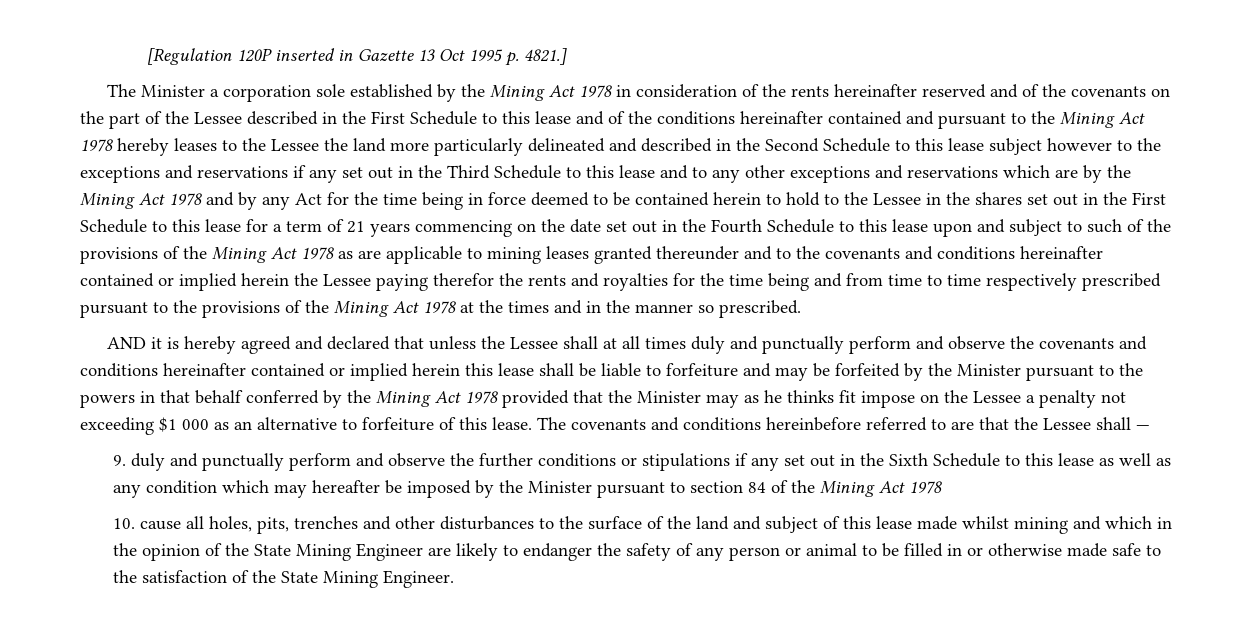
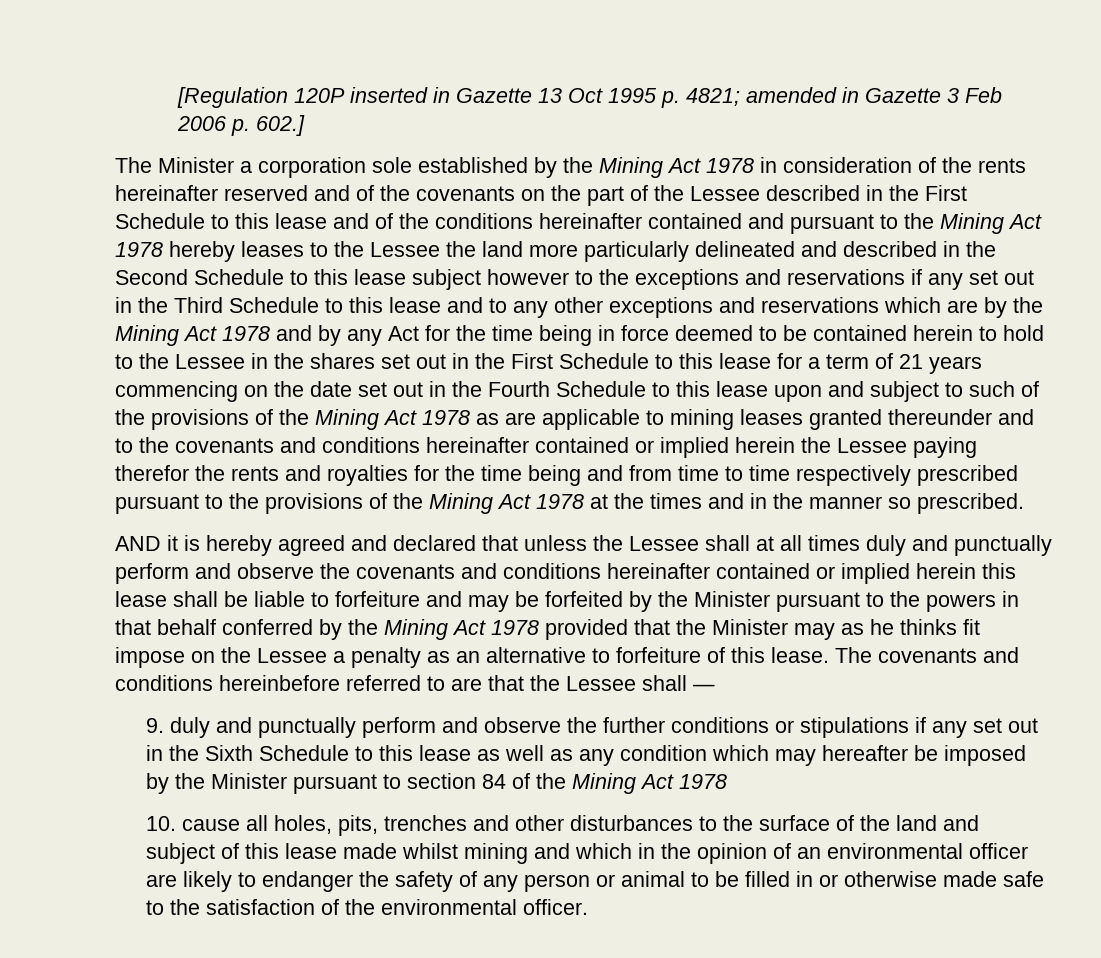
- [Regulation 120P inserted in Gazette 13 Oct 1995 p. 4821.]
+ [Regulation 120P inserted in Gazette 13 Oct 1995 p. 4821; amended in Gazette 3 Feb 2006 p. 602.]
- AND it is hereby agreed and declared that unless the Lessee shall at all times duly and punctually perform and observe the covenants and conditions hereinafter contained or implied herein this lease shall be liable to forfeiture and may be forfeited by the Minister pursuant to the powers in that behalf conferred by the Mining Act 1978 provided that the Minister may as he thinks fit impose on the Lessee a penalty not exceeding $1 000 as an alternative to forfeiture of this lease.
+ AND it is hereby agreed and declared that unless the Lessee shall at all times duly and punctually perform and observe the covenants and conditions hereinafter contained or implied herein this lease shall be liable to forfeiture and may be forfeited by the Minister pursuant to the powers in that behalf conferred by the Mining Act 1978 provided that the Minister may as he thinks fit impose on the Lessee a penalty as an alternative to forfeiture of this lease.
- 10. cause all holes, pits, trenches and other disturbances to the surface of the land and subject of this lease made whilst mining and which in the opinion of the State Mining Engineer are likely to endanger the safety of any person or animal to be filled in or otherwise made safe to the satisfaction of the State Mining Engineer.
+ 10. cause all holes, pits, trenches and other disturbances to the surface of the land and subject of this lease made whilst mining and which in the opinion of an environmental officer are likely to endanger the safety of any person or animal to be filled in or otherwise made safe to the satisfaction of the environmental officer.

